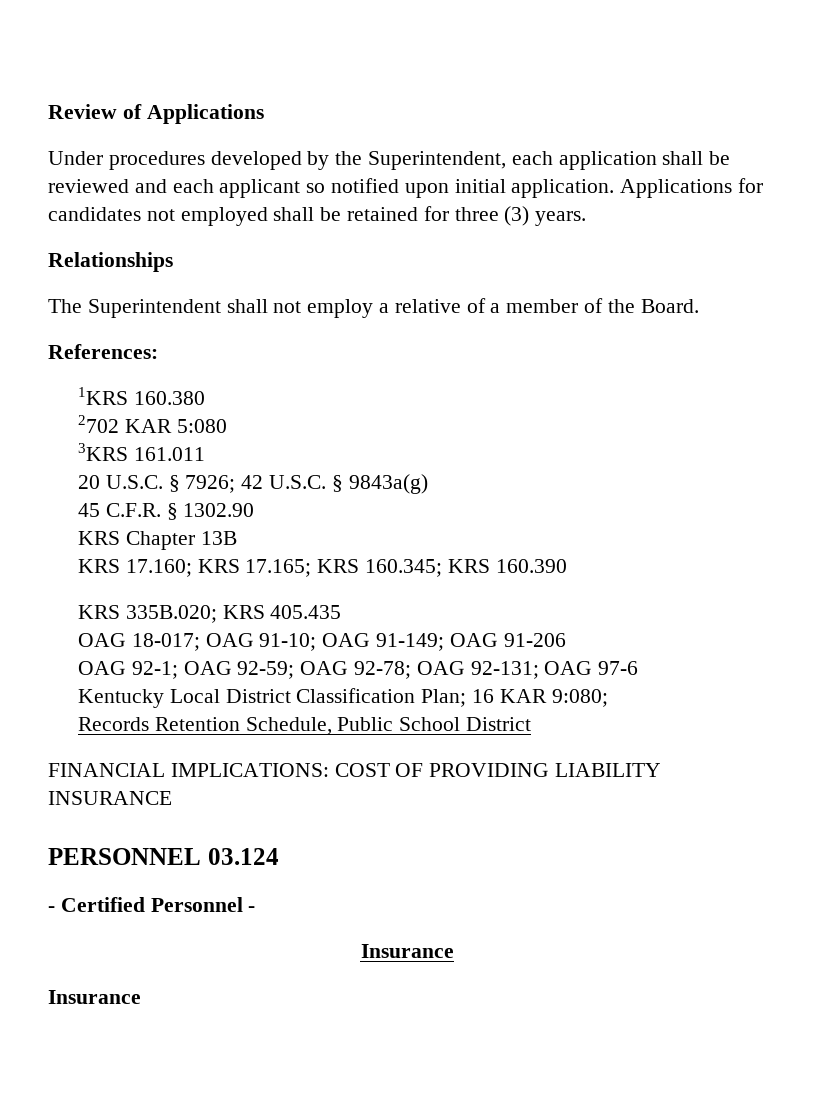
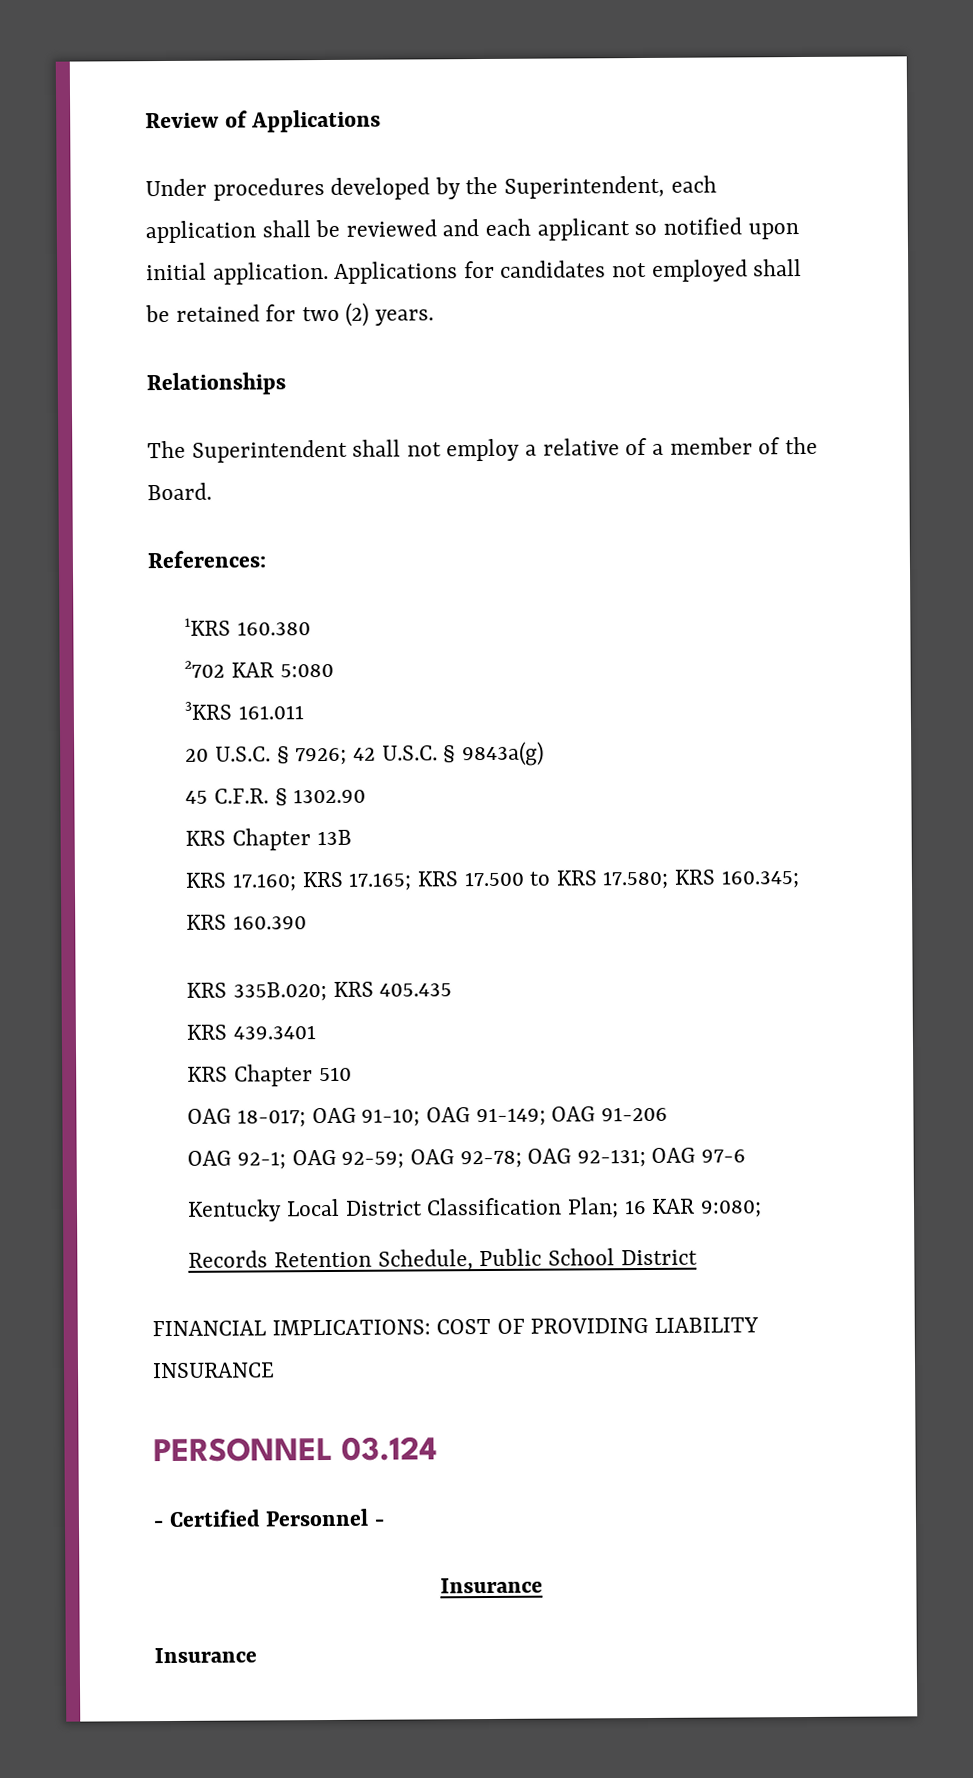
- Applications for candidates not employed shall be retained for three (3) years.
+ Applications for candidates not employed shall be retained for two (2) years.
- KRS 17.160; KRS 17.165; KRS 160.345; KRS 160.390
+ KRS 17.160; KRS 17.165; KRS 17.500 to KRS 17.580; KRS 160.345; KRS 160.390
+ KRS 439.3401
+ KRS Chapter 510

